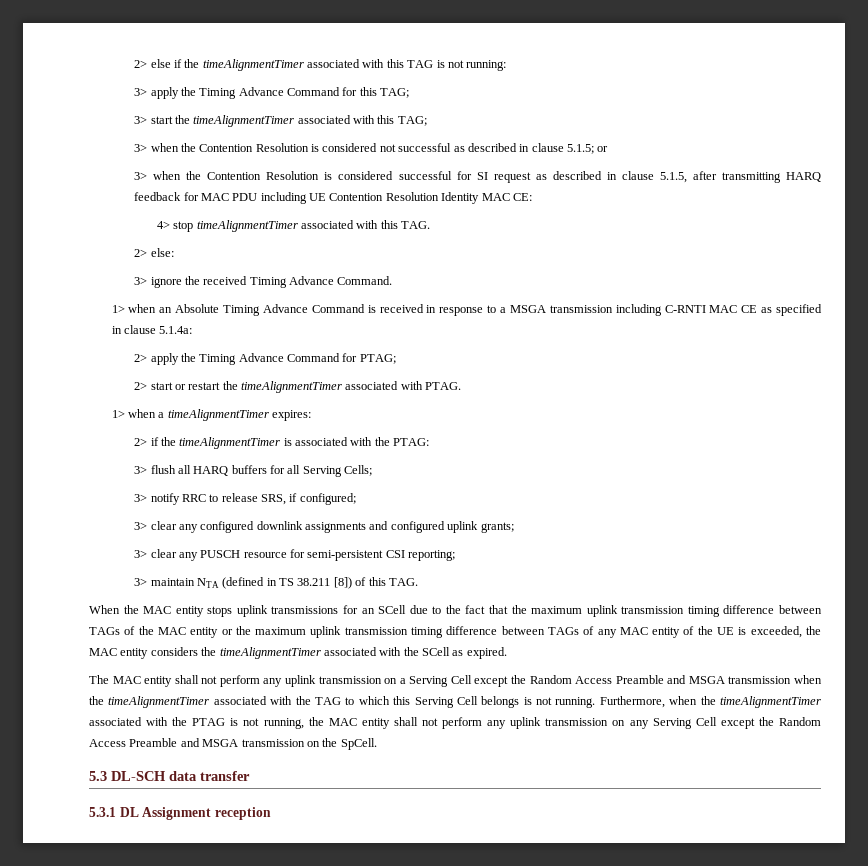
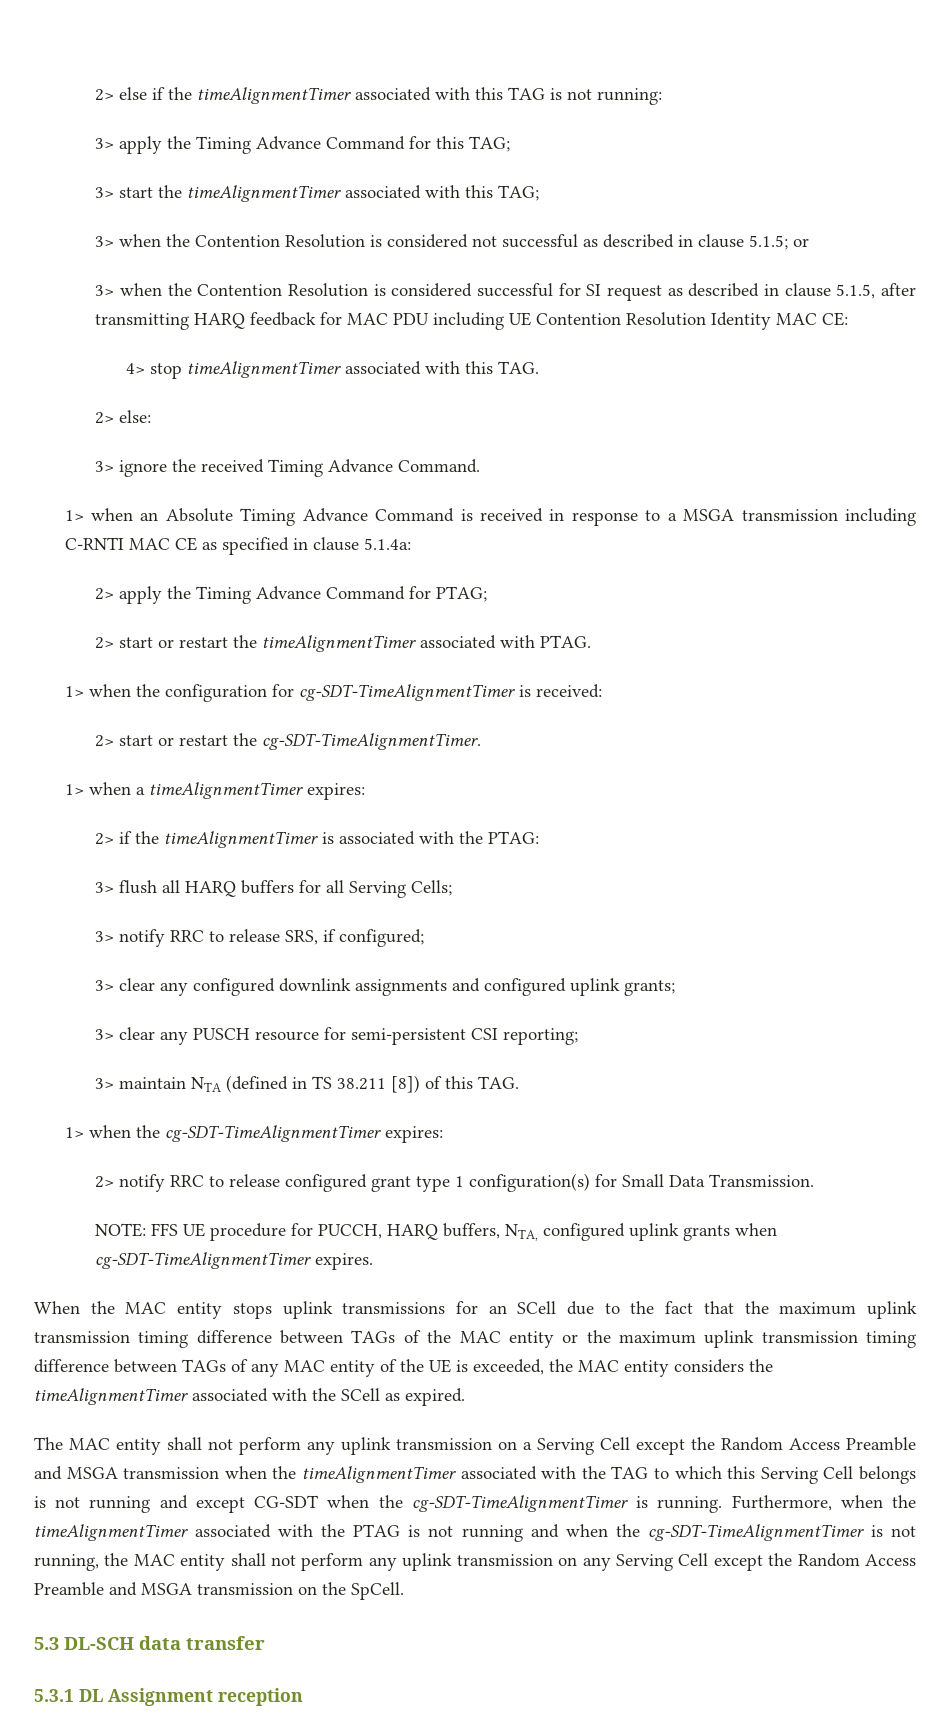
+ 1> when the configuration for cg-SDT-TimeAlignmentTimer is received:
+ 2> start or restart the cg-SDT-TimeAlignmentTimer.
+ 1> when the cg-SDT-TimeAlignmentTimer expires:
+ 2> notify RRC to release configured grant type 1 configuration(s) for Small Data Transmission.
+ NOTE: FFS UE procedure for PUCCH, HARQ buffers, NTA, configured uplink grants when cg-SDT-TimeAlignmentTimer expires.
- The MAC entity shall not perform any uplink transmission on a Serving Cell except the Random Access Preamble and MSGA transmission when the timeAlignmentTimer associated with the TAG to which this Serving Cell belongs is not running.
+ The MAC entity shall not perform any uplink transmission on a Serving Cell except the Random Access Preamble and MSGA transmission when the timeAlignmentTimer associated with the TAG to which this Serving Cell belongs is not running and except CG-SDT when the cg-SDT-TimeAlignmentTimer is running.
- Furthermore, when the timeAlignmentTimer associated with the PTAG is not running, the MAC entity shall not perform any uplink transmission on any Serving Cell except the Random Access Preamble and MSGA transmission on the SpCell.
+ Furthermore, when the timeAlignmentTimer associated with the PTAG is not running and when the cg-SDT-TimeAlignmentTimer is not running, the MAC entity shall not perform any uplink transmission on any Serving Cell except the Random Access Preamble and MSGA transmission on the SpCell.

